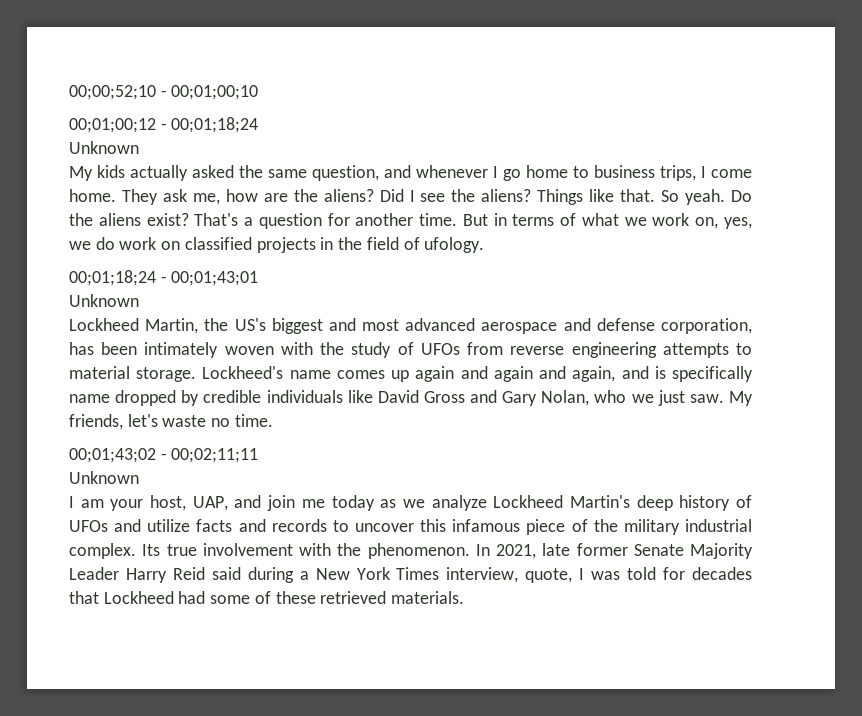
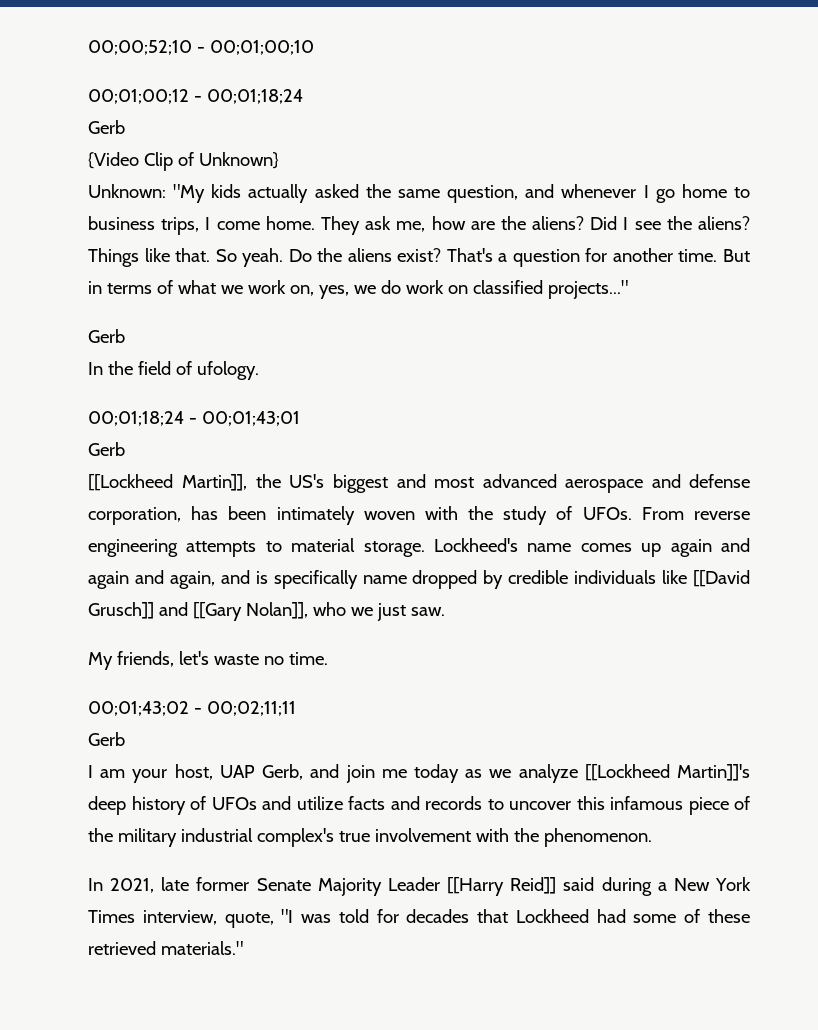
  00;01;00;12 - 00;01;18;24
- Unknown
- My kids actually asked the same question, and whenever I go home to business trips, I come home.
+ Gerb
+ {Video Clip of Unknown}
+ Unknown: "My kids actually asked the same question, and whenever I go home to business trips, I come home.
- But in terms of what we work on, yes, we do work on classified projects in the field of ufology.
+ But in terms of what we work on, yes, we do work on classified projects..."
+ Gerb
+ In the field of ufology.
  00;01;18;24 - 00;01;43;01
- Unknown
- Lockheed Martin, the US's biggest and most advanced aerospace and defense corporation, has been intimately woven with the study of UFOs from reverse engineering attempts to material storage.
+ Gerb
+ [[Lockheed Martin]], the US's biggest and most advanced aerospace and defense corporation, has been intimately woven with the study of UFOs. From reverse engineering attempts to material storage.
- Lockheed's name comes up again and again and again, and is specifically name dropped by credible individuals like David Gross and Gary Nolan, who we just saw. My friends, let's waste no time.
+ Lockheed's name comes up again and again and again, and is specifically name dropped by credible individuals like [[David Grusch]] and [[Gary Nolan]], who we just saw.
+ My friends, let's waste no time.
  00;01;43;02 - 00;02;11;11
- Unknown
+ Gerb
- I am your host, UAP, and join me today as we analyze Lockheed Martin's deep history of UFOs and utilize facts and records to uncover this infamous piece of the military industrial complex. Its true involvement with the phenomenon. In 2021, late former Senate Majority Leader Harry Reid said during a New York Times interview, quote, I was told for decades that Lockheed had some of these retrieved materials.
+ I am your host, UAP Gerb, and join me today as we analyze [[Lockheed Martin]]'s deep history of UFOs and utilize facts and records to uncover this infamous piece of the military industrial complex's true involvement with the phenomenon.
+ In 2021, late former Senate Majority Leader [[Harry Reid]] said during a New York Times interview, quote, "I was told for decades that Lockheed had some of these retrieved materials."

